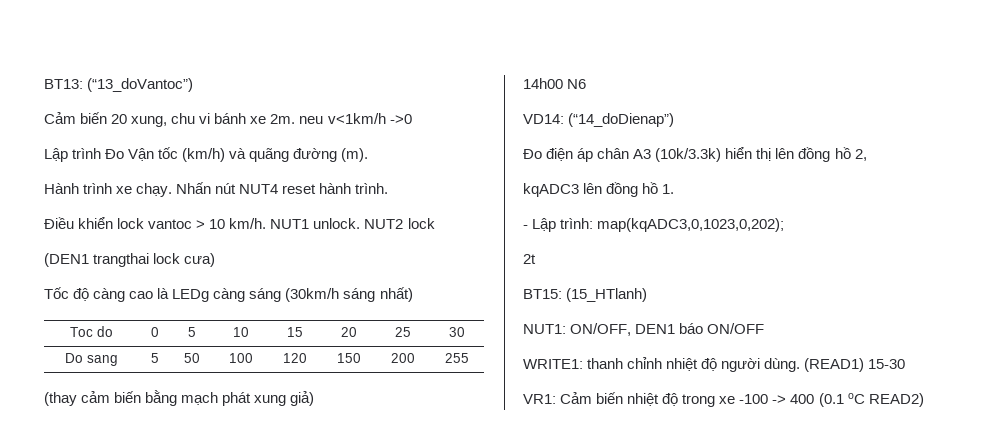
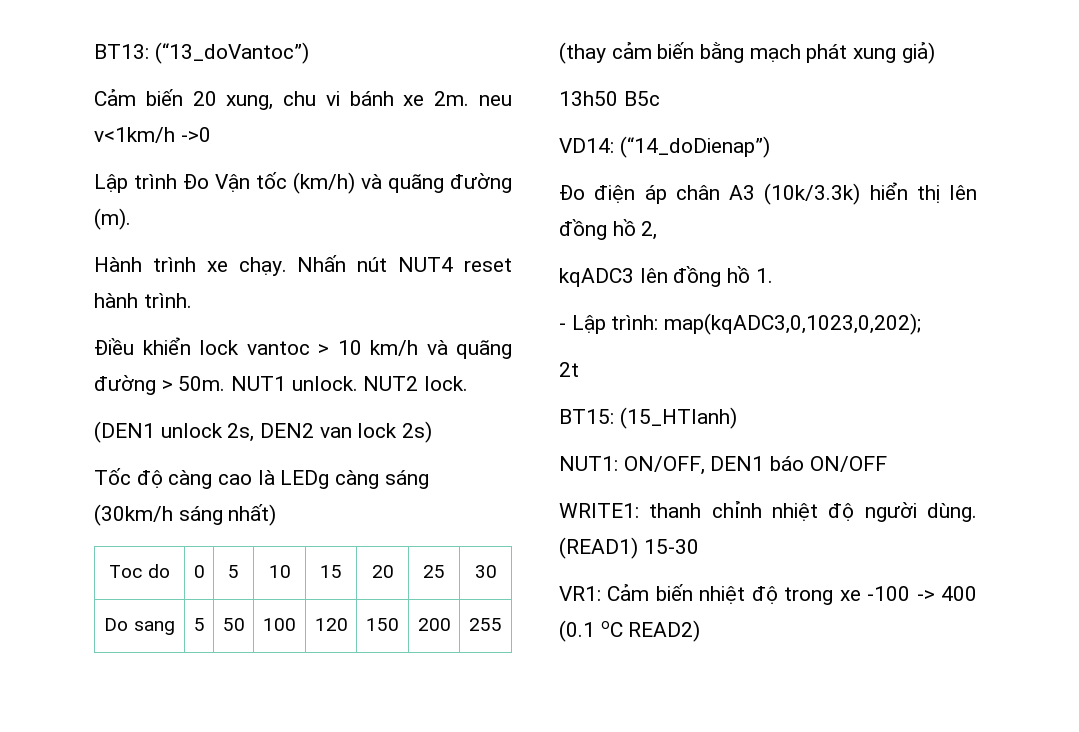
- Điều khiển lock vantoc > 10 km/h.
+ Điều khiển lock vantoc > 10 km/h và quãng đường > 50m.
- NUT2 lock
+ NUT2 lock.
- (DEN1 trangthai lock cưa)
+ (DEN1 unlock 2s, DEN2 van lock 2s)
- 14h00 N6
+ 13h50 B5c

